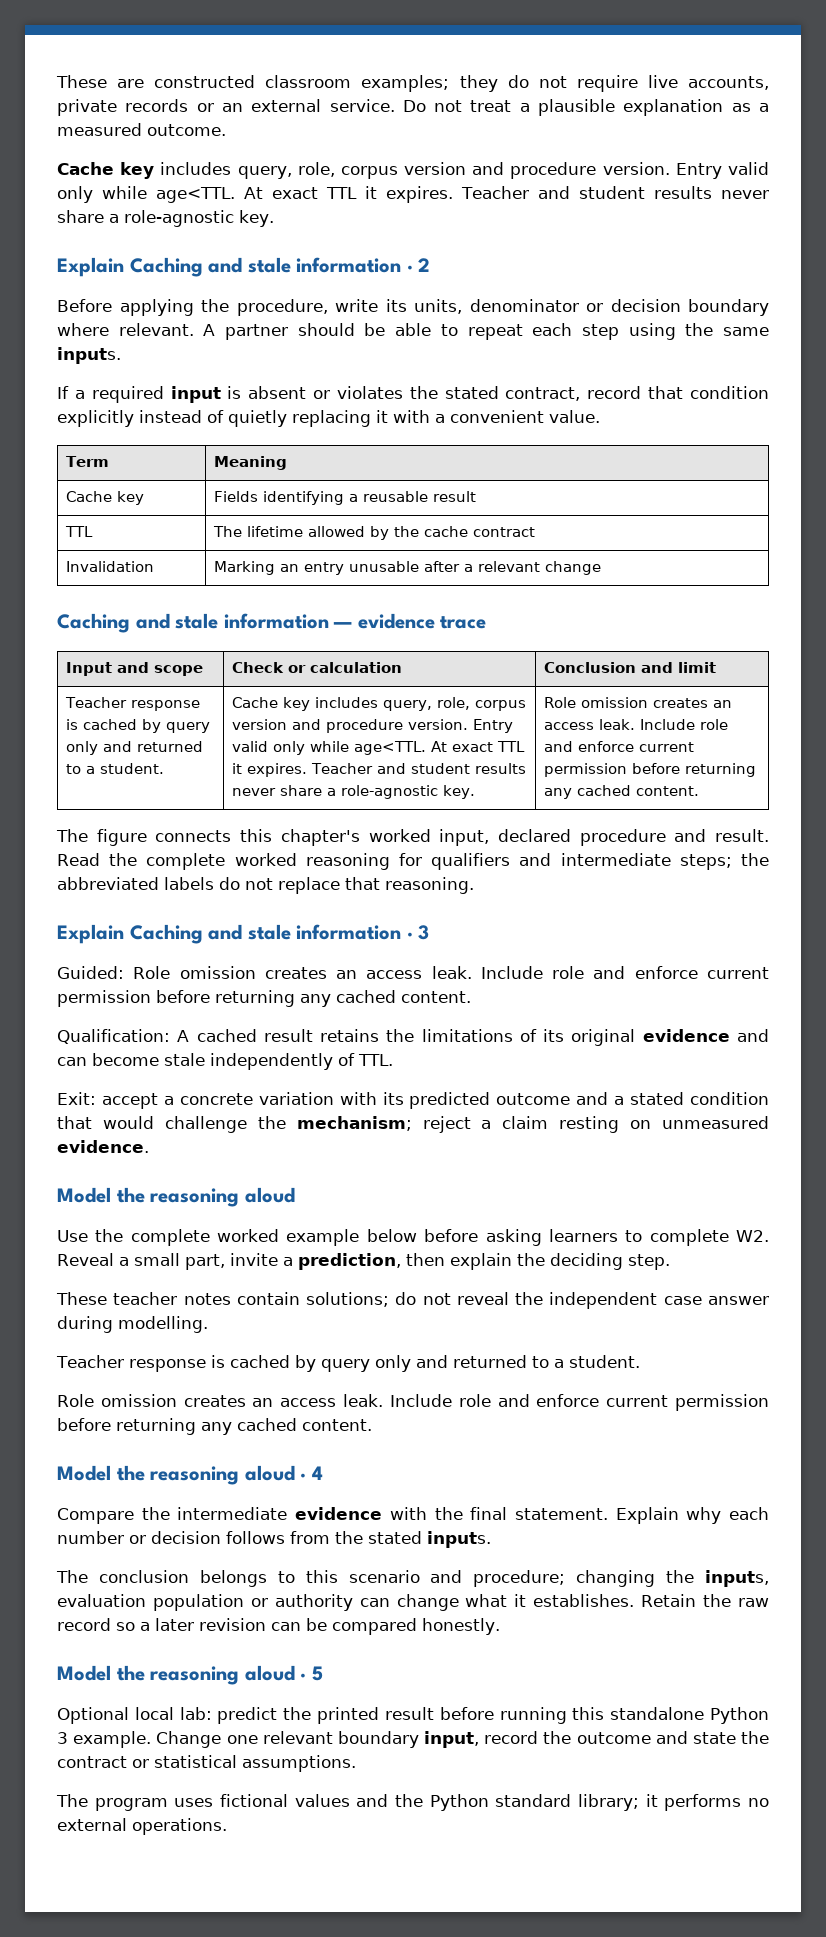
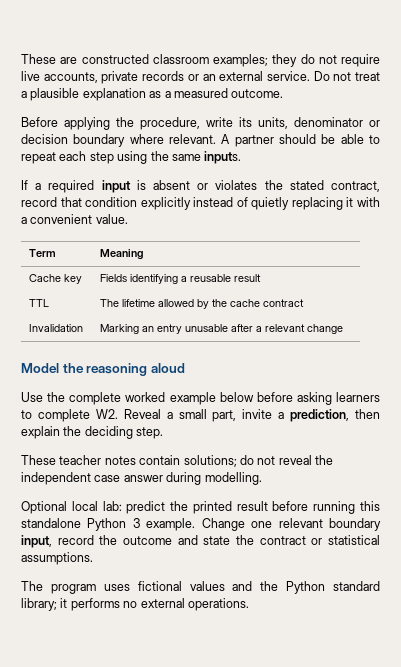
  Do not treat a plausible explanation as a measured outcome.
- Cache key includes query, role, corpus version and procedure version. Entry valid only while age<TTL. At exact TTL it expires. Teacher and student results never share a role-agnostic key.
- Explain Caching and stale information · 2
- Caching and stale information — evidence trace
- Input and scope | Check or calculation | Conclusion and limit
- Teacher response is cached by query only and returned to a student. | Cache key includes query, role, corpus version and procedure version. Entry valid only while age<TTL. At exact TTL it expires. Teacher and student results never share a role-agnostic key. | Role omission creates an access leak. Include role and enforce current permission before returning any cached content.
- The figure connects this chapter's worked input, declared procedure and result. Read the complete worked reasoning for qualifiers and intermediate steps; the abbreviated labels do not replace that reasoning.
- Explain Caching and stale information · 3
- Guided: Role omission creates an access leak. Include role and enforce current permission before returning any cached content.
- Qualification: A cached result retains the limitations of its original evidence and can become stale independently of TTL.
- Exit: accept a concrete variation with its predicted outcome and a stated condition that would challenge the mechanism; reject a claim resting on unmeasured evidence.
  These teacher notes contain solutions; do not reveal the independent case answer during modelling.
- Teacher response is cached by query only and returned to a student.
- Role omission creates an access leak. Include role and enforce current permission before returning any cached content.
- Model the reasoning aloud · 4
- Compare the intermediate evidence with the final statement. Explain why each number or decision follows from the stated inputs.
- The conclusion belongs to this scenario and procedure; changing the inputs, evaluation population or authority can change what it establishes. Retain the raw record so a later revision can be compared honestly.
- Model the reasoning aloud · 5

